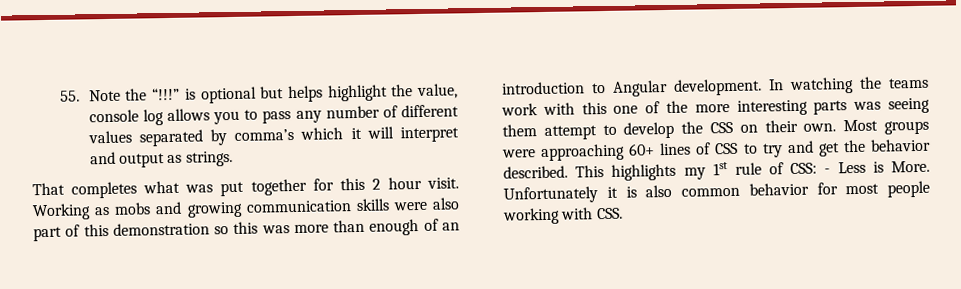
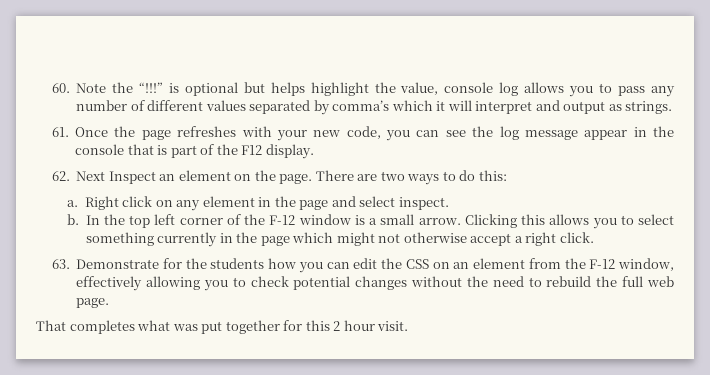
- 55. Note the “!!!” is optional but helps highlight the value, console log allows you to pass any number of different values separated by comma’s which it will interpret and output as strings.
+ 60. Note the “!!!” is optional but helps highlight the value, console log allows you to pass any number of different values separated by comma’s which it will interpret and output as strings.
+ 61. Once the page refreshes with your new code, you can see the log message appear in the console that is part of the F12 display.
+ 62. Next Inspect an element on the page. There are two ways to do this:
+ a. Right click on any element in the page and select inspect.
+ b. In the top left corner of the F-12 window is a small arrow. Clicking this allows you to select something currently in the page which might not otherwise accept a right click.
+ 63. Demonstrate for the students how you can edit the CSS on an element from the F-12 window, effectively allowing you to check potential changes without the need to rebuild the full web page.
- Working as mobs and growing communication skills were also part of this demonstration so this was more than enough of an introduction to Angular development. In watching the teams work with this one of the more interesting parts was seeing them attempt to develop the CSS on their own. Most groups were approaching 60+ lines of CSS to try and get the behavior described. This highlights my 1st rule of CSS: - Less is More. Unfortunately it is also common behavior for most people working with CSS.

